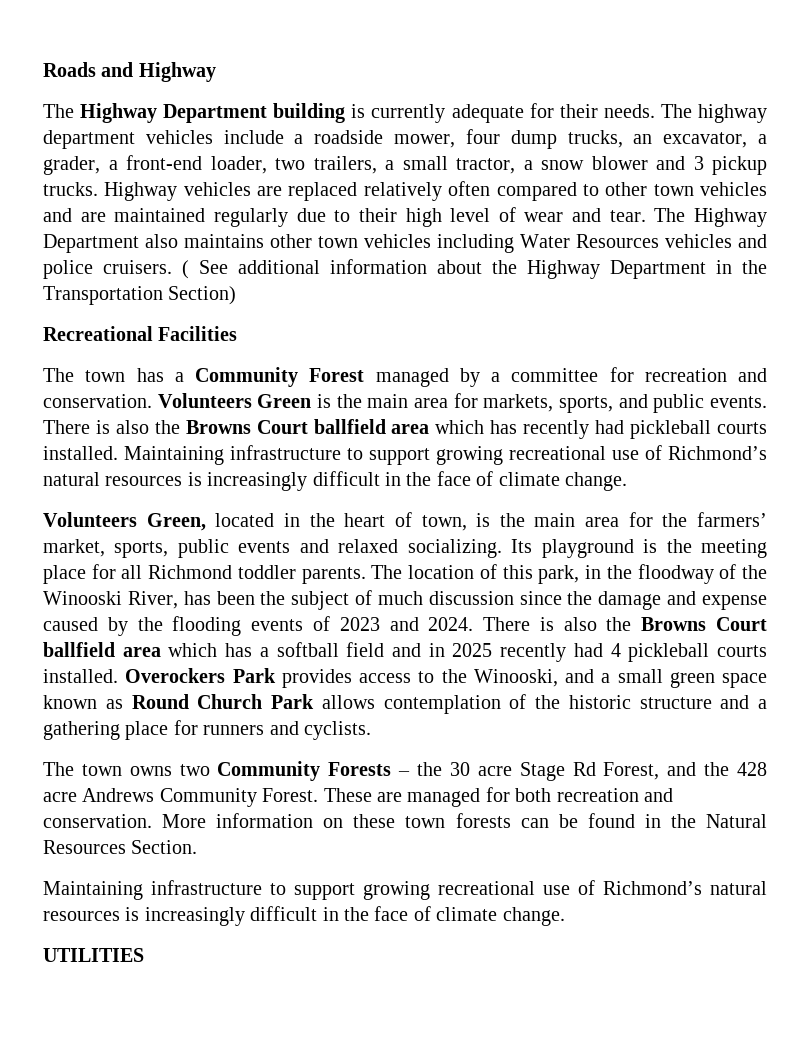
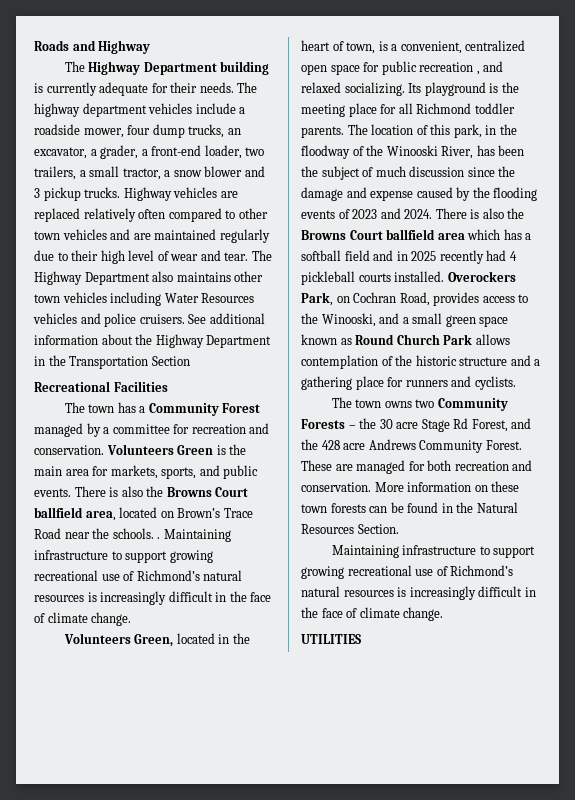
- ( See additional information about the Highway Department in the Transportation Section)
+ See additional information about the Highway Department in the Transportation Section
- There is also the Browns Court ballfield area which has recently had pickleball courts installed.
+ There is also the Browns Court ballfield area, located on Brown’s Trace Road near the schools. .
- Volunteers Green, located in the heart of town, is the main area for the farmers’ market, sports, public events and relaxed socializing.
+ Volunteers Green, located in the heart of town, is a convenient, centralized open space for public recreation , and relaxed socializing.
- Overockers Park provides access to the Winooski, and a small green space known as Round Church Park allows contemplation of the historic structure and a gathering place for runners and cyclists.
+ Overockers Park, on Cochran Road, provides access to the Winooski, and a small green space known as Round Church Park allows contemplation of the historic structure and a gathering place for runners and cyclists.

